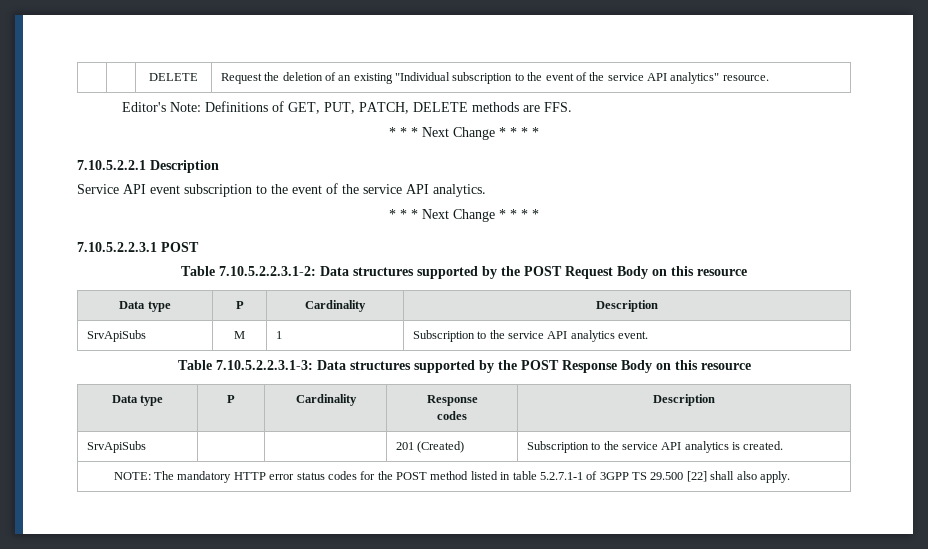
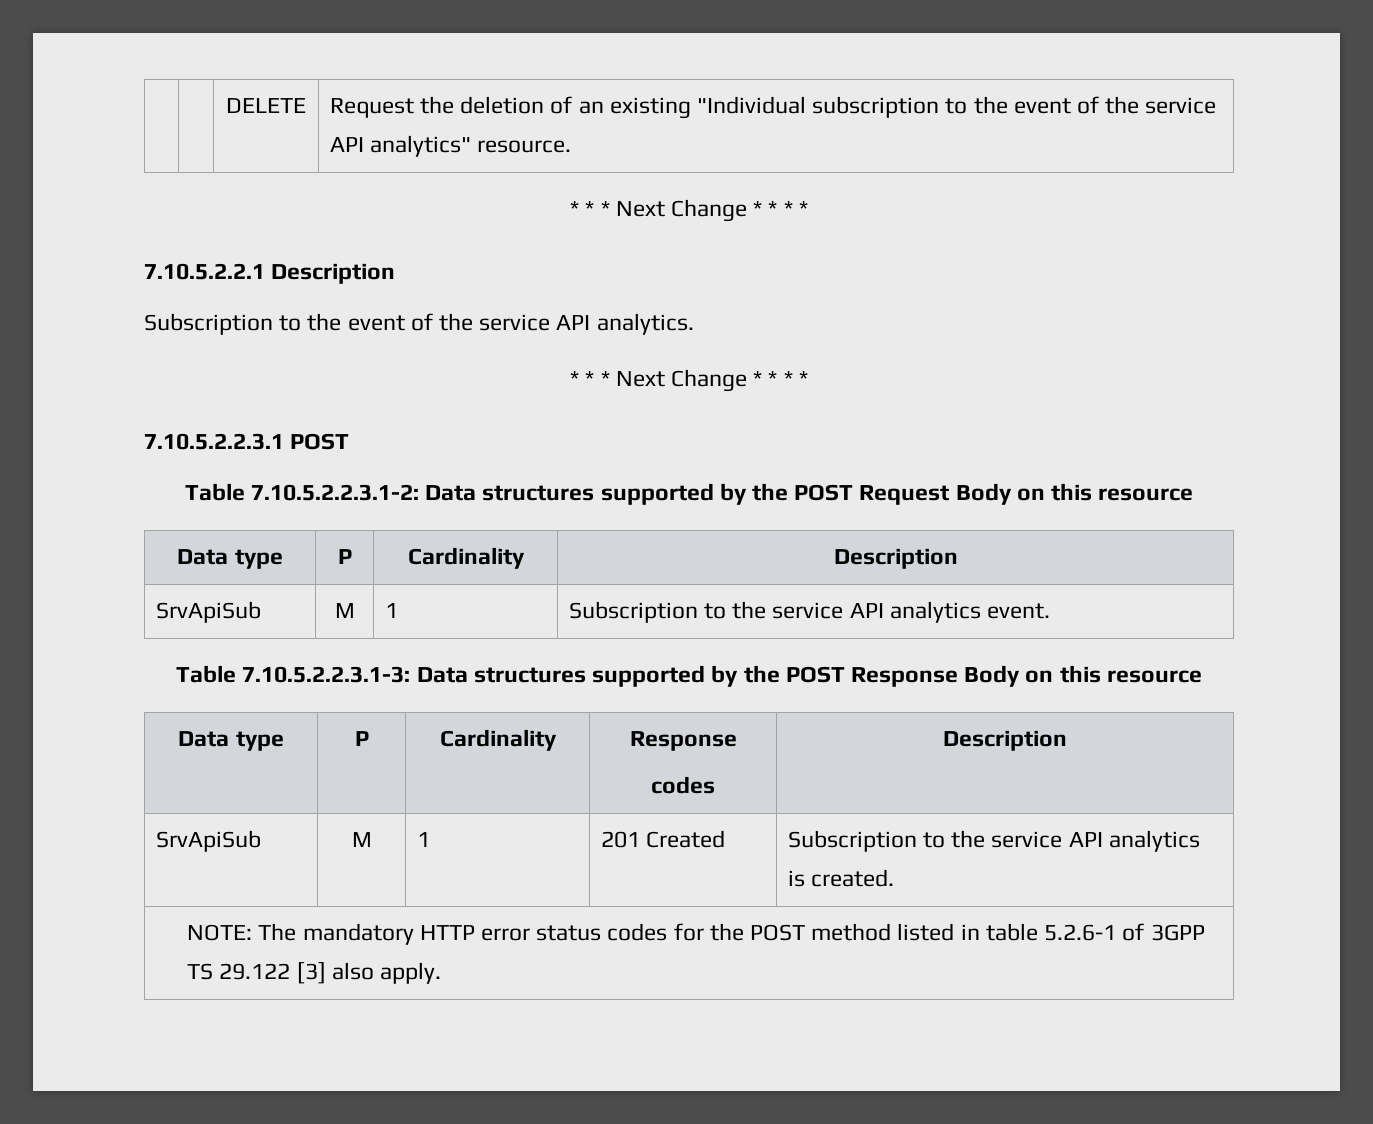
- Editor's Note: Definitions of GET, PUT, PATCH, DELETE methods are FFS.
- Service API event subscription to the event of the service API analytics.
+ Subscription to the event of the service API analytics.
- SrvApiSubs | M | 1 | Subscription to the service API analytics event.
+ SrvApiSub | M | 1 | Subscription to the service API analytics event.
- SrvApiSubs | | | 201 (Created) | Subscription to the service API analytics is created.
+ SrvApiSub | M | 1 | 201 Created | Subscription to the service API analytics is created.
- NOTE: The mandatory HTTP error status codes for the POST method listed in table 5.2.7.1-1 of 3GPP TS 29.500 [22] shall also apply.
+ NOTE: The mandatory HTTP error status codes for the POST method listed in table 5.2.6-1 of 3GPP TS 29.122 [3] also apply.

